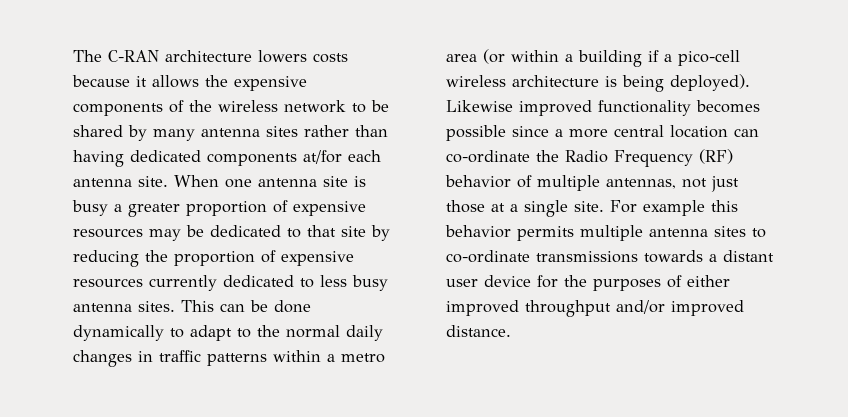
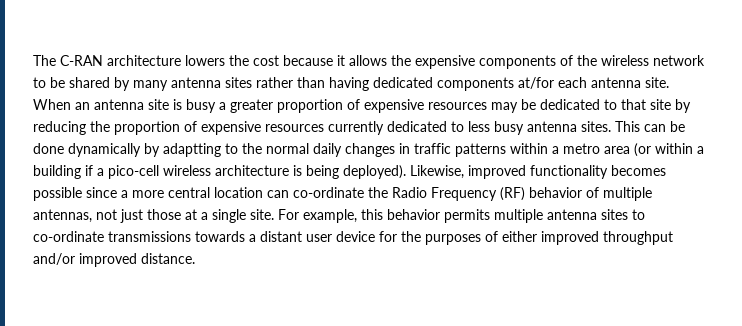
- The C-RAN architecture lowers costs because it allows the expensive components of the wireless network to be shared by many antenna sites rather than having dedicated components at/for each antenna site.
+ The C-RAN architecture lowers the cost because it allows the expensive components of the wireless network to be shared by many antenna sites rather than having dedicated components at/for each antenna site.
- When one antenna site is busy a greater proportion of expensive resources may be dedicated to that site by reducing the proportion of expensive resources currently dedicated to less busy antenna sites.
+ When an antenna site is busy a greater proportion of expensive resources may be dedicated to that site by reducing the proportion of expensive resources currently dedicated to less busy antenna sites.
- This can be done dynamically to adapt to the normal daily changes in traffic patterns within a metro area (or within a building if a pico-cell wireless architecture is being deployed).
+ This can be done dynamically by adaptting to the normal daily changes in traffic patterns within a metro area (or within a building if a pico-cell wireless architecture is being deployed).
- Likewise improved functionality becomes possible since a more central location can co-ordinate the Radio Frequency (RF) behavior of multiple antennas, not just those at a single site.
+ Likewise, improved functionality becomes possible since a more central location can co-ordinate the Radio Frequency (RF) behavior of multiple antennas, not just those at a single site.
- For example this behavior permits multiple antenna sites to co-ordinate transmissions towards a distant user device for the purposes of either improved throughput and/or improved distance.
+ For example, this behavior permits multiple antenna sites to co-ordinate transmissions towards a distant user device for the purposes of either improved throughput and/or improved distance.

